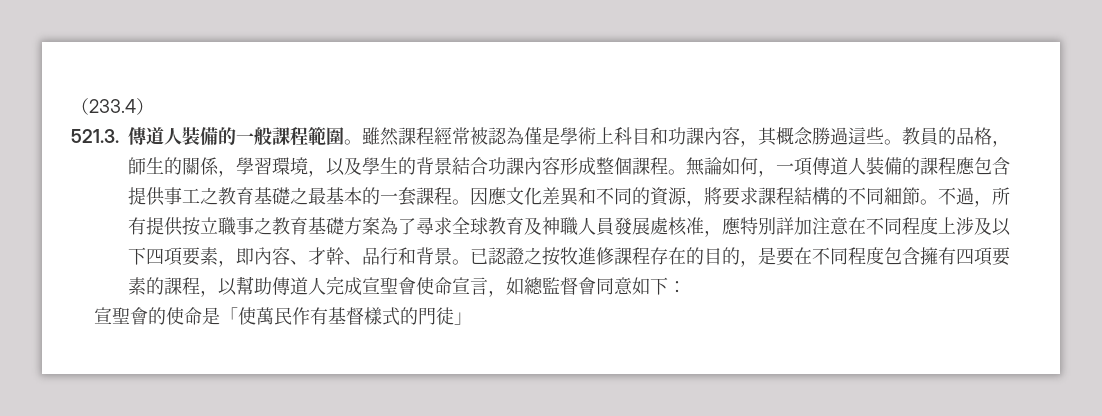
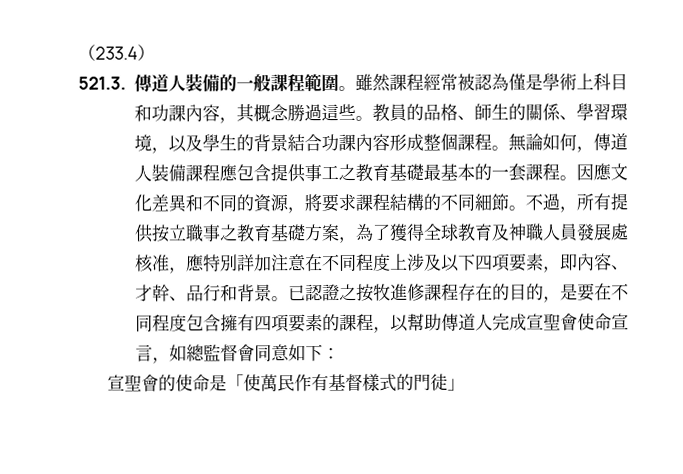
- 教員的品格，師生的關係，學習環境，以及學生的背景結合功課內容形成整個課程。
+ 教員的品格、師生的關係、學習環境，以及學生的背景結合功課內容形成整個課程。
- 無論如何，一項傳道人裝備的課程應包含提供事工之教育基礎之最基本的一套課程。
+ 無論如何，傳道人裝備課程應包含提供事工之教育基礎最基本的一套課程。
- 不過，所有提供按立職事之教育基礎方案為了尋求全球教育及神職人員發展處核准，應特別詳加注意在不同程度上涉及以下四項要素，即內容、才幹、品行和背景。
+ 不過，所有提供按立職事之教育基礎方案，為了獲得全球教育及神職人員發展處核准，應特別詳加注意在不同程度上涉及以下四項要素，即內容、才幹、品行和背景。

